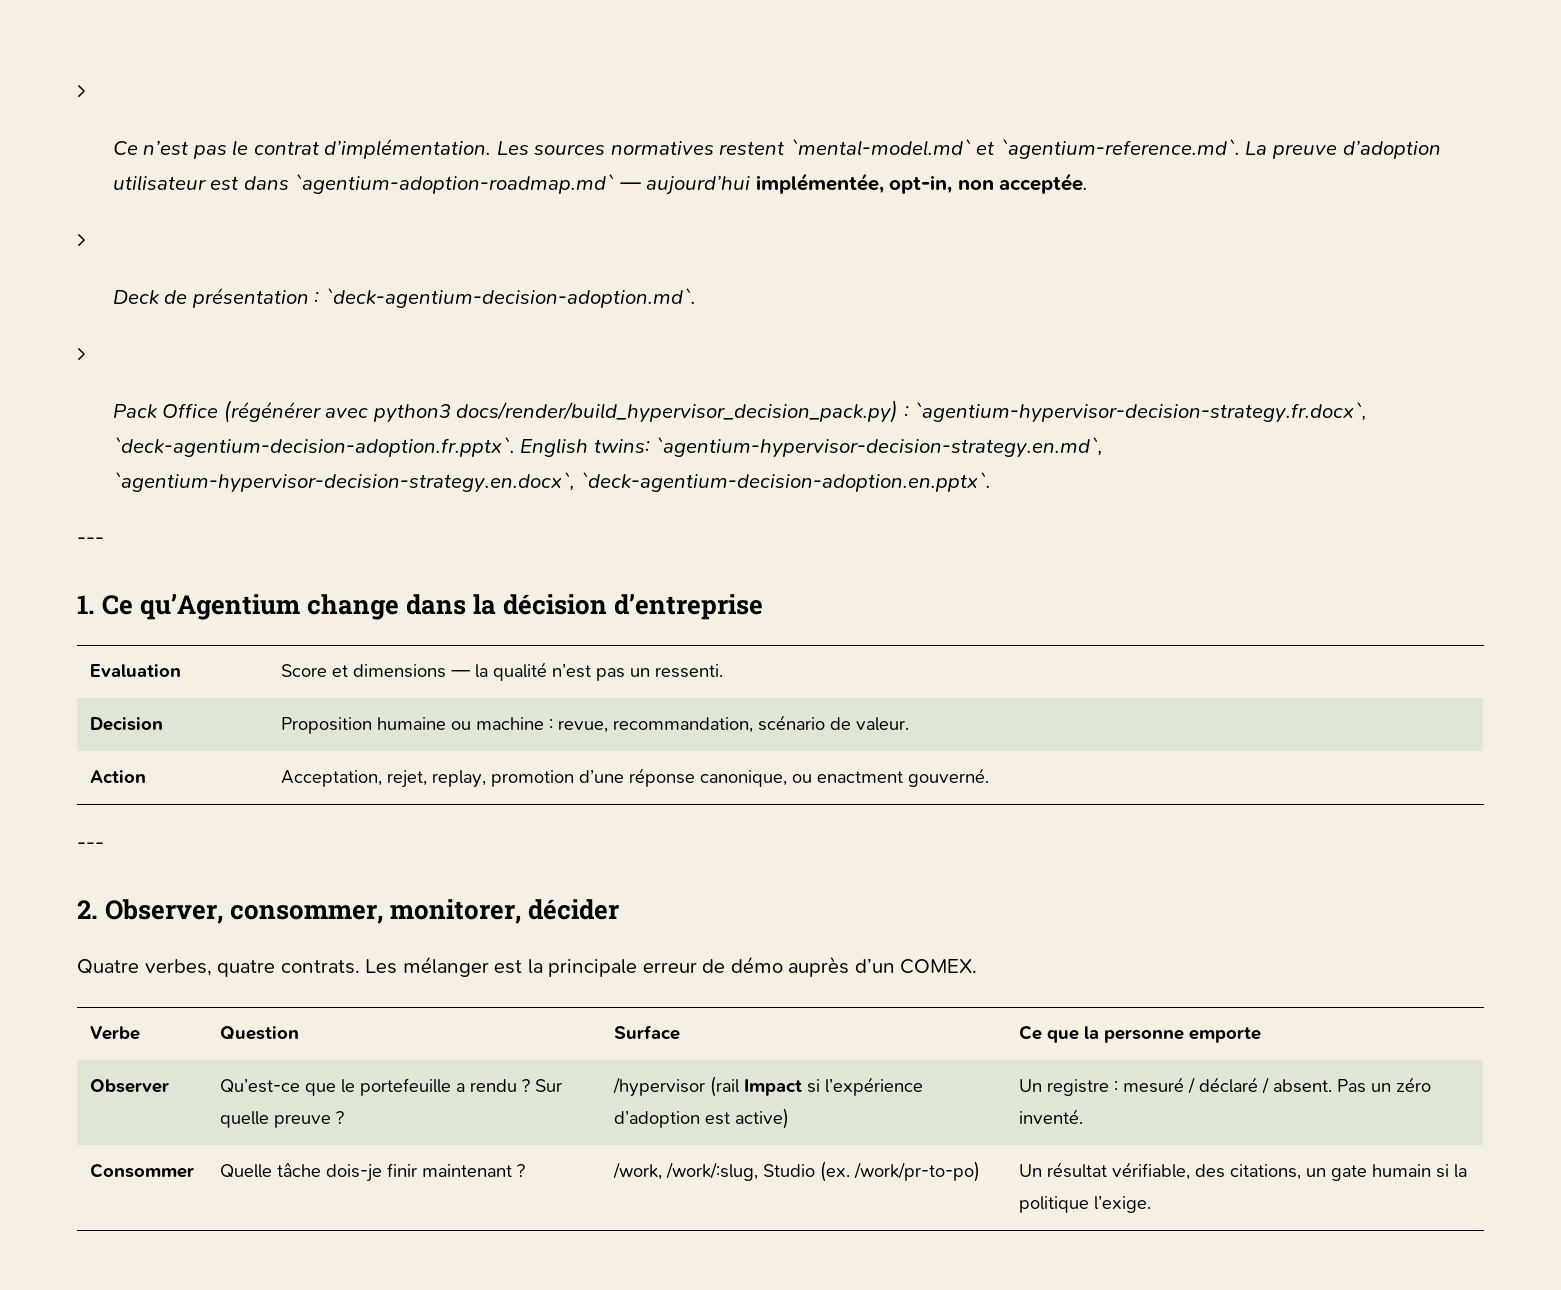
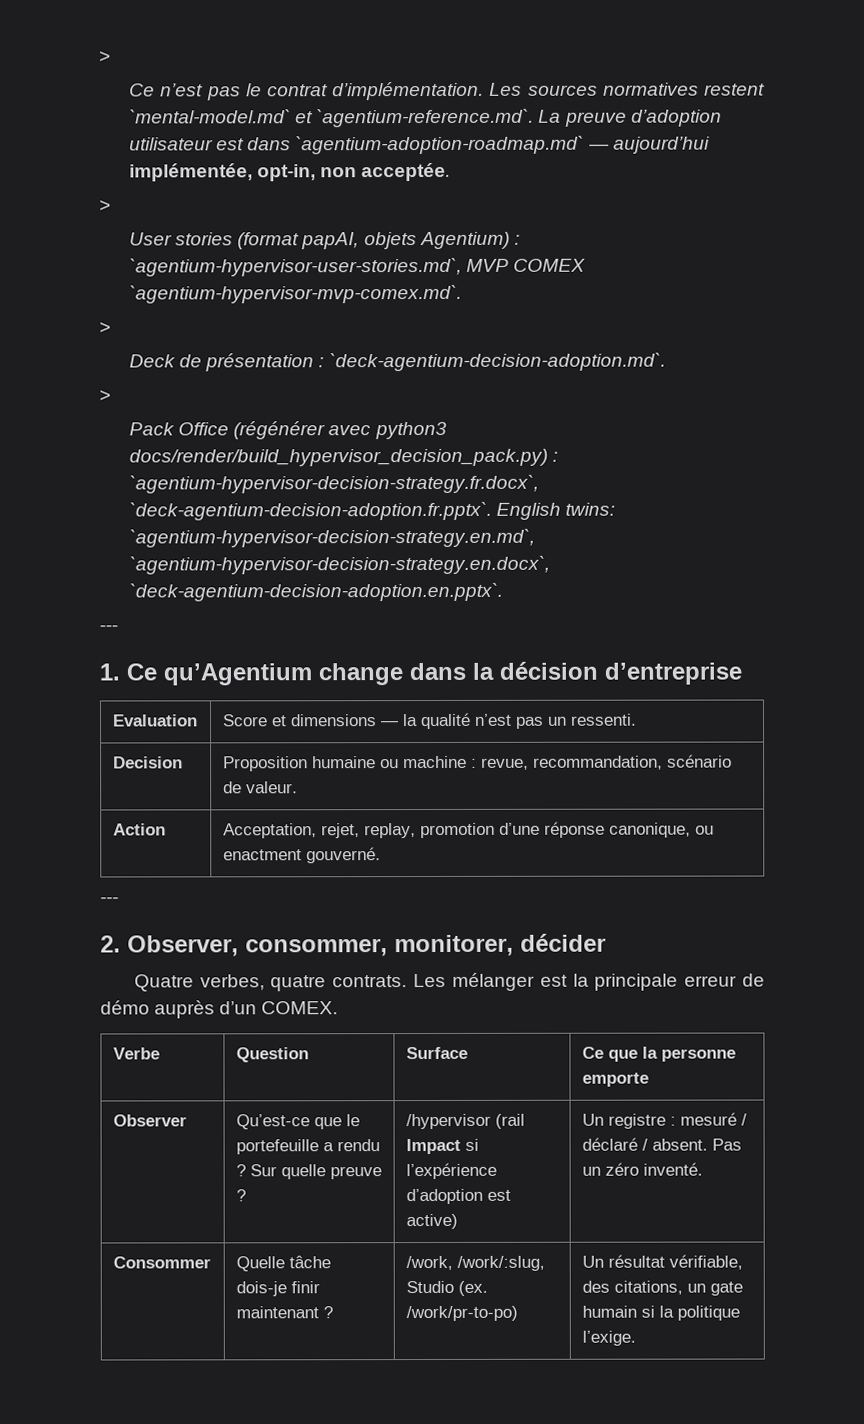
+ User stories (format papAI, objets Agentium) : `agentium-hypervisor-user-stories.md`, MVP COMEX `agentium-hypervisor-mvp-comex.md`.
+ >

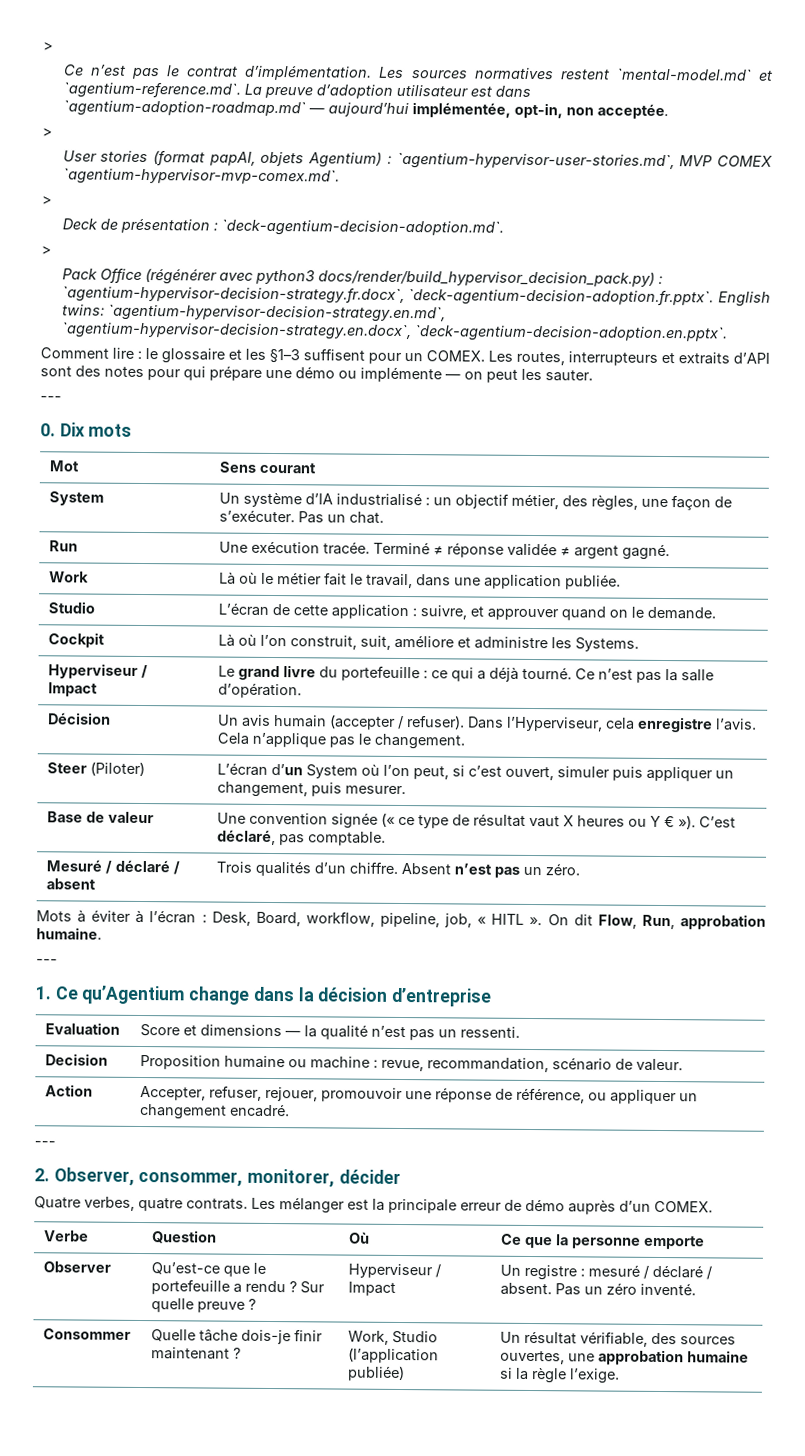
+ Comment lire : le glossaire et les §1–3 suffisent pour un COMEX. Les routes, interrupteurs et extraits d’API sont des notes pour qui prépare une démo ou implémente — on peut les sauter.
+ ---
+ 0. Dix mots
+ Mot | Sens courant
+ System | Un système d’IA industrialisé : un objectif métier, des règles, une façon de s’exécuter. Pas un chat.
+ Run | Une exécution tracée. Terminé ≠ réponse validée ≠ argent gagné.
+ Work | Là où le métier fait le travail, dans une application publiée.
+ Studio | L’écran de cette application : suivre, et approuver quand on le demande.
+ Cockpit | Là où l’on construit, suit, améliore et administre les Systems.
+ Hyperviseur / Impact | Le grand livre du portefeuille : ce qui a déjà tourné. Ce n’est pas la salle d’opération.
+ Décision | Un avis humain (accepter / refuser). Dans l’Hyperviseur, cela enregistre l’avis. Cela n’applique pas le changement.
+ Steer (Piloter) | L’écran d’un System où l’on peut, si c’est ouvert, simuler puis appliquer un changement, puis mesurer.
+ Base de valeur | Une convention signée (« ce type de résultat vaut X heures ou Y € »). C’est déclaré, pas comptable.
+ Mesuré / déclaré / absent | Trois qualités d’un chiffre. Absent n’est pas un zéro.
+ Mots à éviter à l’écran : Desk, Board, workflow, pipeline, job, « HITL ». On dit Flow, Run, approbation humaine.
- Action | Acceptation, rejet, replay, promotion d’une réponse canonique, ou enactment gouverné.
+ Action | Accepter, refuser, rejouer, promouvoir une réponse de référence, ou appliquer un changement encadré.
- Verbe | Question | Surface | Ce que la personne emporte
+ Verbe | Question | Où | Ce que la personne emporte
- Observer | Qu’est-ce que le portefeuille a rendu ? Sur quelle preuve ? | /hypervisor (rail Impact si l’expérience d’adoption est active) | Un registre : mesuré / déclaré / absent. Pas un zéro inventé.
+ Observer | Qu’est-ce que le portefeuille a rendu ? Sur quelle preuve ? | Hyperviseur / Impact | Un registre : mesuré / déclaré / absent. Pas un zéro inventé.
- Consommer | Quelle tâche dois-je finir maintenant ? | /work, /work/:slug, Studio (ex. /work/pr-to-po) | Un résultat vérifiable, des citations, un gate humain si la politique l’exige.
+ Consommer | Quelle tâche dois-je finir maintenant ? | Work, Studio (l’application publiée) | Un résultat vérifiable, des sources ouvertes, une approbation humaine si la règle l’exige.

